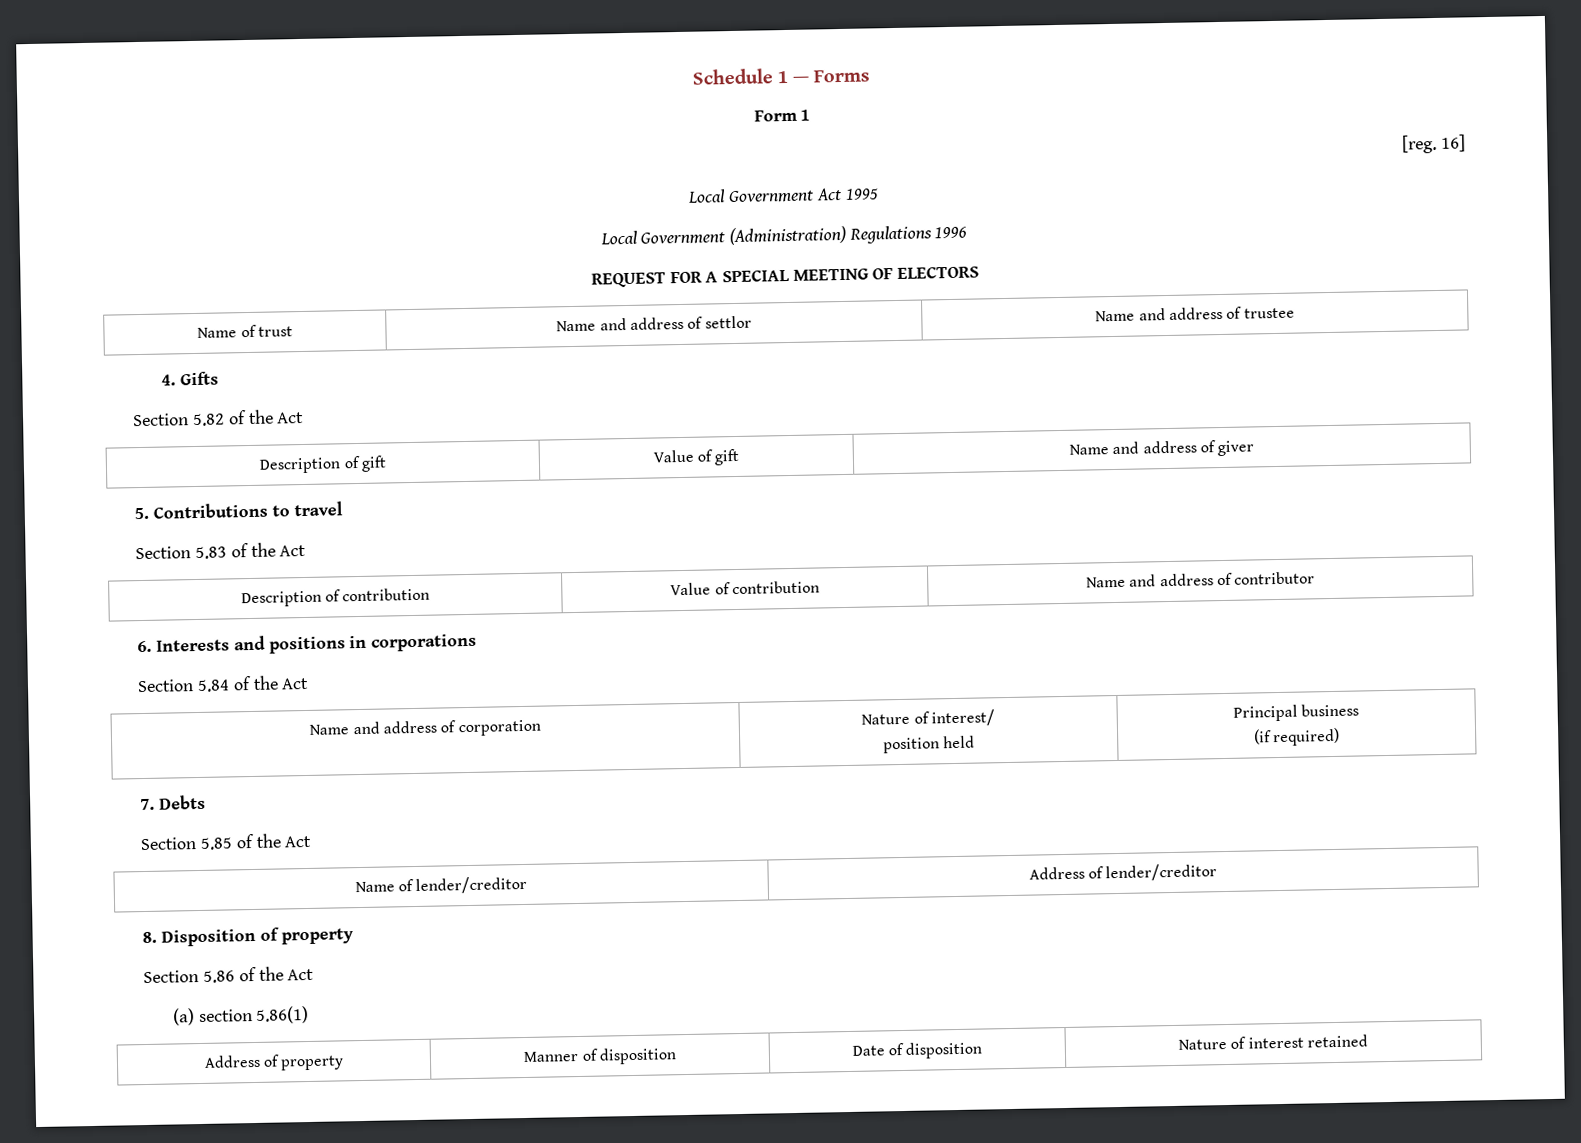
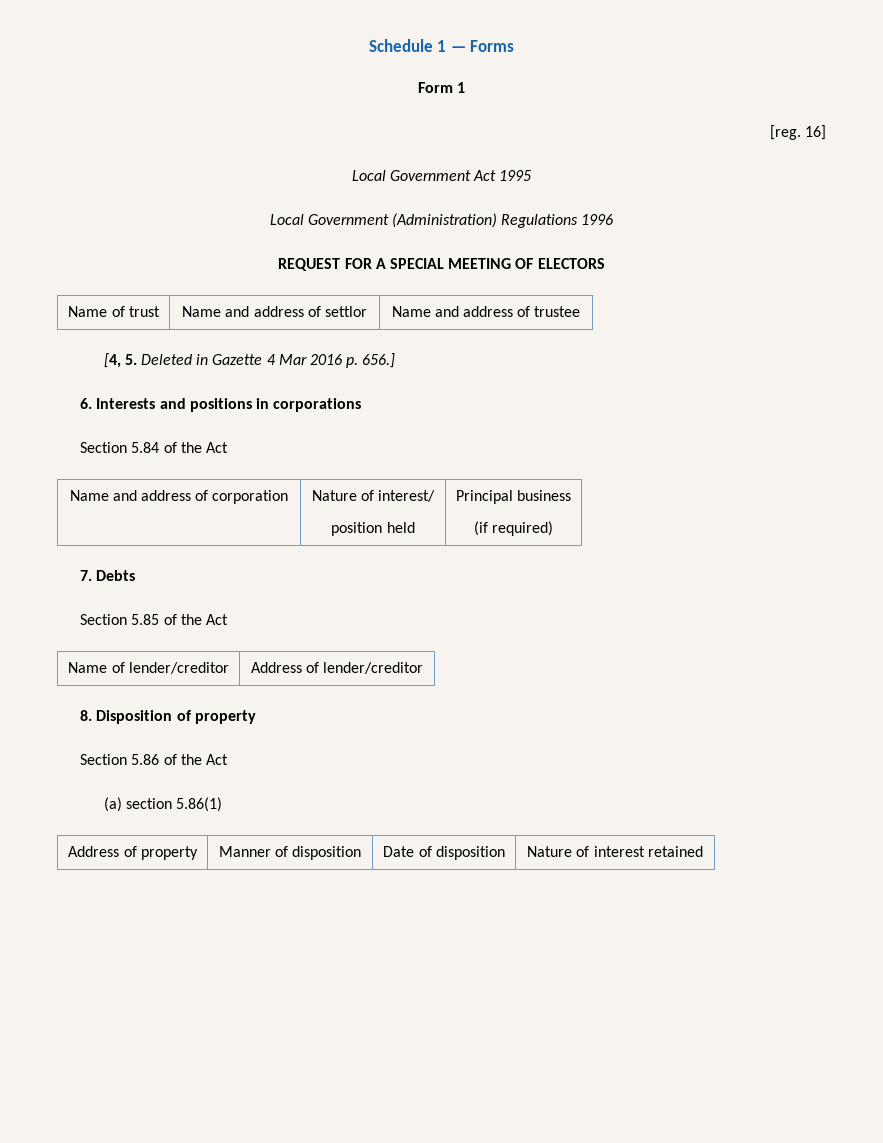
- 4. Gifts
- Section 5.82 of the Act
- Description of gift | Value of gift | Name and address of giver
- 5. Contributions to travel
- Section 5.83 of the Act
- Description of contribution | Value of contribution | Name and address of contributor
+ [4, 5. Deleted in Gazette 4 Mar 2016 p. 656.]

